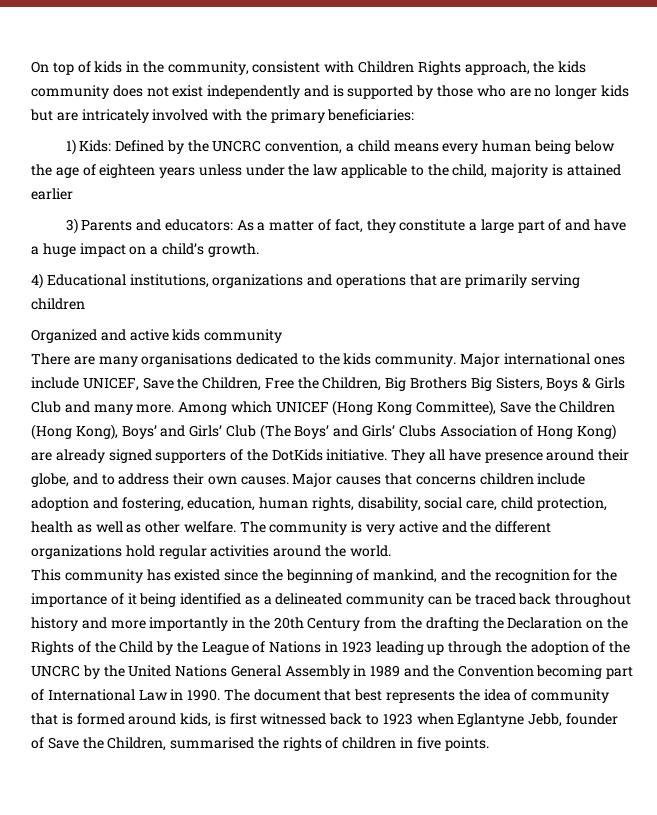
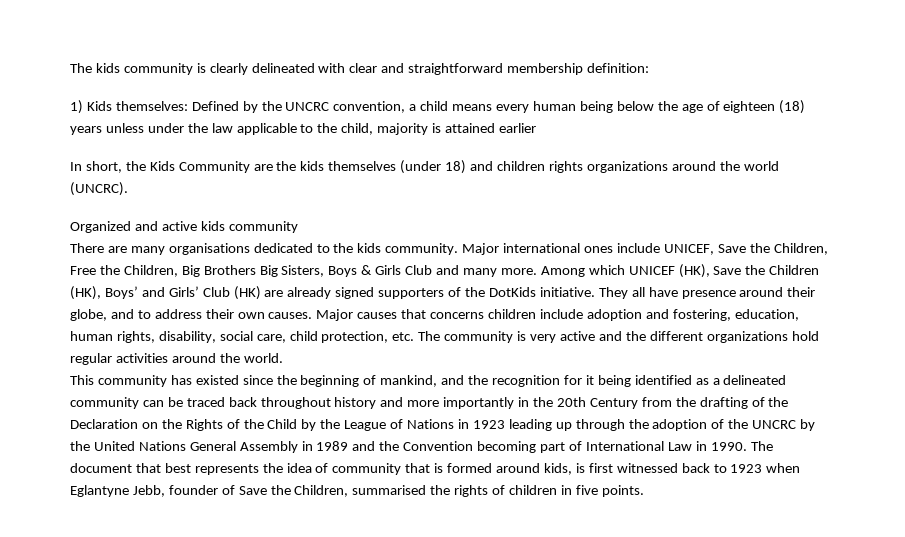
- On top of kids in the community, consistent with Children Rights approach, the kids community does not exist independently and is supported by those who are no longer kids but are intricately involved with the primary beneficiaries:
+ The kids community is clearly delineated with clear and straightforward membership definition:
- 1) Kids: Defined by the UNCRC convention, a child means every human being below the age of eighteen years unless under the law applicable to the child, majority is attained earlier
+ 1) Kids themselves: Defined by the UNCRC convention, a child means every human being below the age of eighteen (18) years unless under the law applicable to the child, majority is attained earlier
- 3) Parents and educators: As a matter of fact, they constitute a large part of and have a huge impact on a child’s growth.
- 4) Educational institutions, organizations and operations that are primarily serving children
+ In short, the Kids Community are the kids themselves (under 18) and children rights organizations around the world (UNCRC).
- Among which UNICEF (Hong Kong Committee), Save the Children (Hong Kong), Boys’ and Girls’ Club (The Boys’ and Girls’ Clubs Association of Hong Kong) are already signed supporters of the DotKids initiative.
+ Among which UNICEF (HK), Save the Children (HK), Boys’ and Girls’ Club (HK) are already signed supporters of the DotKids initiative.
- Major causes that concerns children include adoption and fostering, education, human rights, disability, social care, child protection, health as well as other welfare. The community is very active and the different organizations hold regular activities around the world.
+ Major causes that concerns children include adoption and fostering, education, human rights, disability, social care, child protection, etc. The community is very active and the different organizations hold regular activities around the world.
- This community has existed since the beginning of mankind, and the recognition for the importance of it being identified as a delineated community can be traced back throughout history and more importantly in the 20th Century from the drafting the Declaration on the Rights of the Child by the League of Nations in 1923 leading up through the adoption of the UNCRC by the United Nations General Assembly in 1989 and the Convention becoming part of International Law in 1990.
+ This community has existed since the beginning of mankind, and the recognition for it being identified as a delineated community can be traced back throughout history and more importantly in the 20th Century from the drafting of the Declaration on the Rights of the Child by the League of Nations in 1923 leading up through the adoption of the UNCRC by the United Nations General Assembly in 1989 and the Convention becoming part of International Law in 1990.

